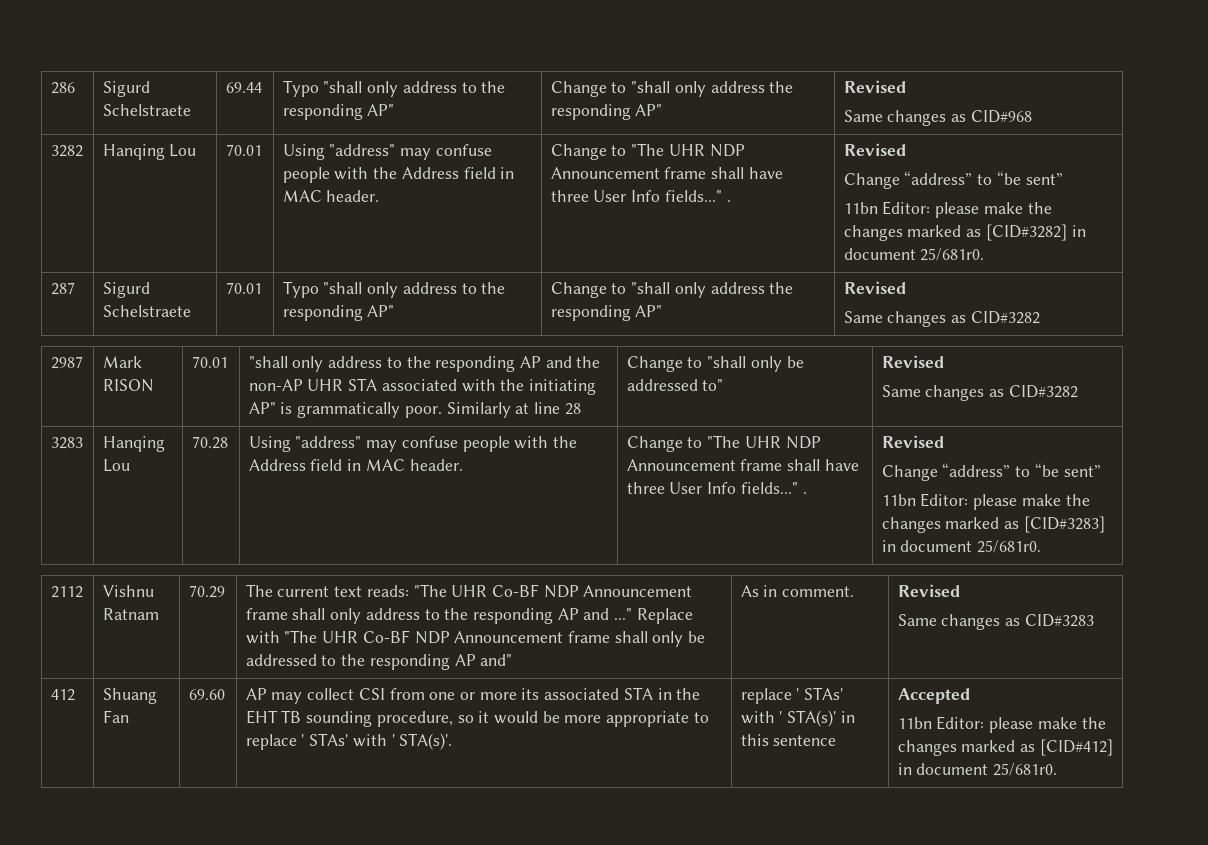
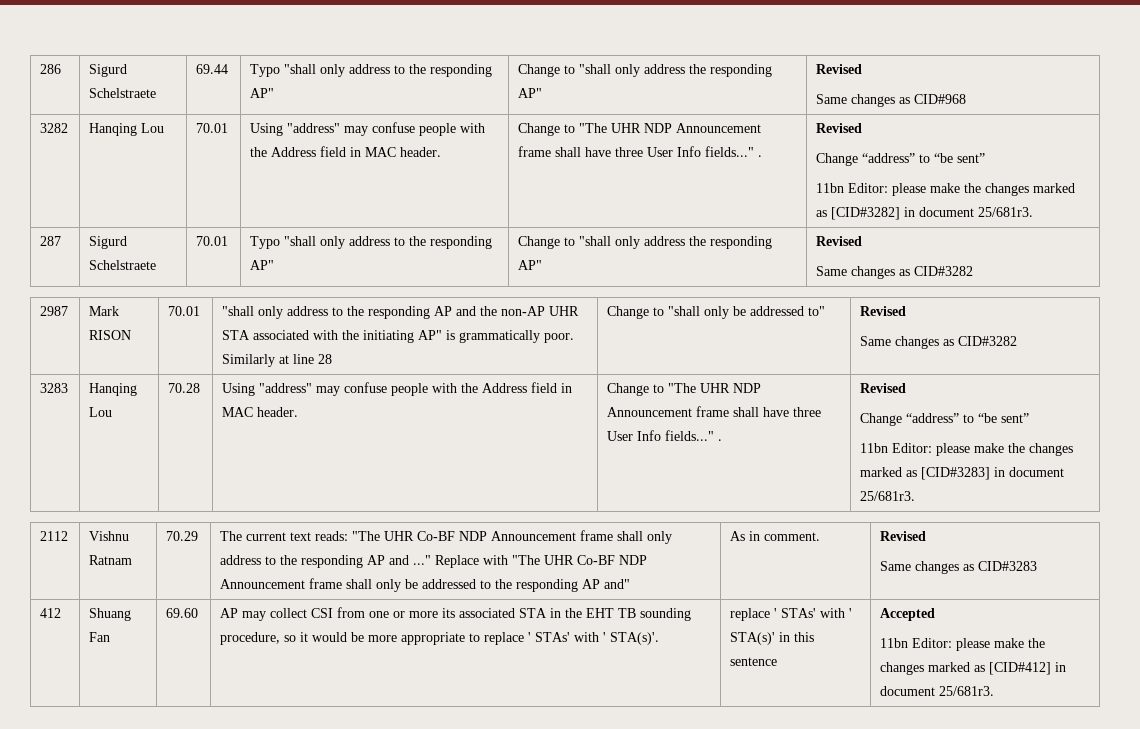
- 11bn Editor: please make the changes marked as [CID#3282] in document 25/681r0.
+ 11bn Editor: please make the changes marked as [CID#3282] in document 25/681r3.
- 11bn Editor: please make the changes marked as [CID#3283] in document 25/681r0.
+ 11bn Editor: please make the changes marked as [CID#3283] in document 25/681r3.
- 11bn Editor: please make the changes marked as [CID#412] in document 25/681r0.
+ 11bn Editor: please make the changes marked as [CID#412] in document 25/681r3.

